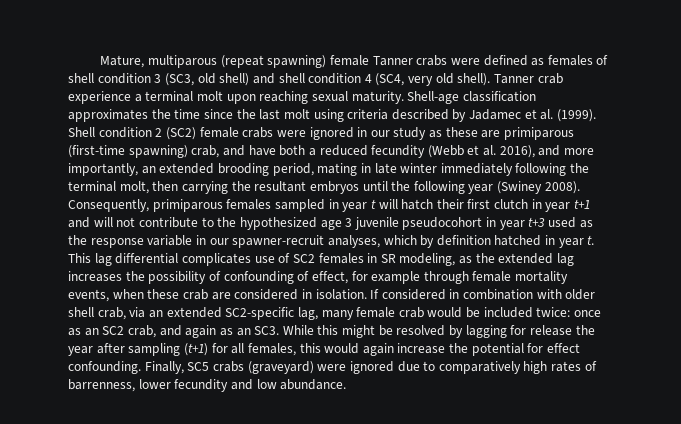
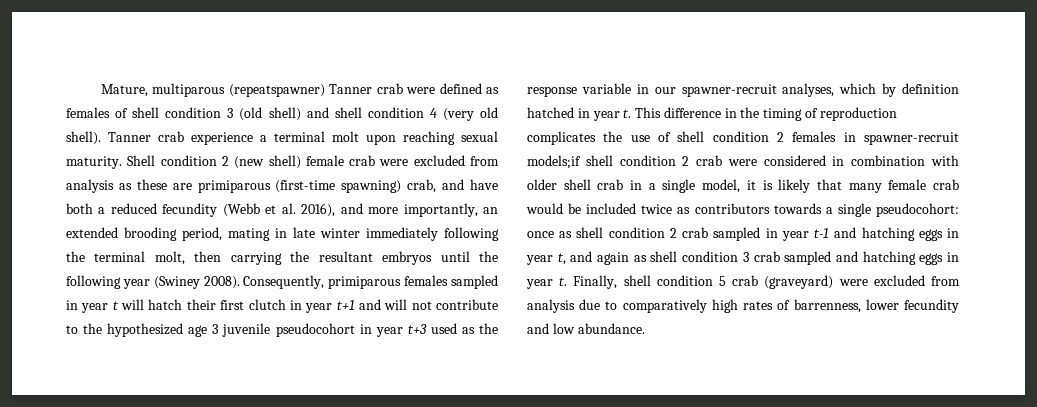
- Mature, multiparous (repeat spawning) female Tanner crabs were defined as females of shell condition 3 (SC3, old shell) and shell condition 4 (SC4, very old shell).
+ Mature, multiparous (repeatspawner) Tanner crab were defined as females of shell condition 3 (old shell) and shell condition 4 (very old shell).
- Shell-age classification approximates the time since the last molt using criteria described by Jadamec et al. (1999). Shell condition 2 (SC2) female crabs were ignored in our study as these are primiparous (first-time spawning) crab, and have both a reduced fecundity (Webb et al. 2016), and more importantly, an extended brooding period, mating in late winter immediately following the terminal molt, then carrying the resultant embryos until the following year (Swiney 2008).
+ Shell condition 2 (new shell) female crab were excluded from analysis as these are primiparous (first-time spawning) crab, and have both a reduced fecundity (Webb et al. 2016), and more importantly, an extended brooding period, mating in late winter immediately following the terminal molt, then carrying the resultant embryos until the following year (Swiney 2008).
- This lag differential complicates use of SC2 females in SR modeling, as the extended lag increases the possibility of confounding of effect, for example through female mortality events, when these crab are considered in isolation. If considered in combination with older shell crab, via an extended SC2-specific lag, many female crab would be included twice: once as an SC2 crab, and again as an SC3. While this might be resolved by lagging for release the year after sampling (t+1) for all females, this would again increase the potential for effect confounding. Finally, SC5 crabs (graveyard) were ignored due to comparatively high rates of barrenness, lower fecundity and low abundance.
+ This difference in the timing of reproduction complicates the use of shell condition 2 females in spawner-recruit models;if shell condition 2 crab were considered in combination with older shell crab in a single model, it is likely that many female crab would be included twice as contributors towards a single pseudocohort: once as shell condition 2 crab sampled in year t-1 and hatching eggs in year t, and again as shell condition 3 crab sampled and hatching eggs in year t. Finally, shell condition 5 crab (graveyard) were excluded from analysis due to comparatively high rates of barrenness, lower fecundity and low abundance.

